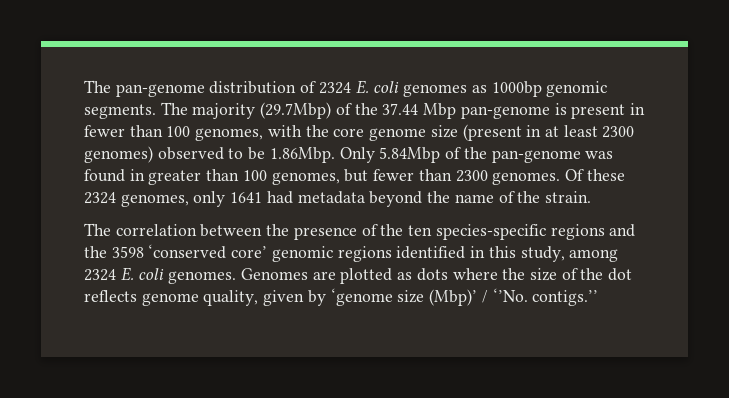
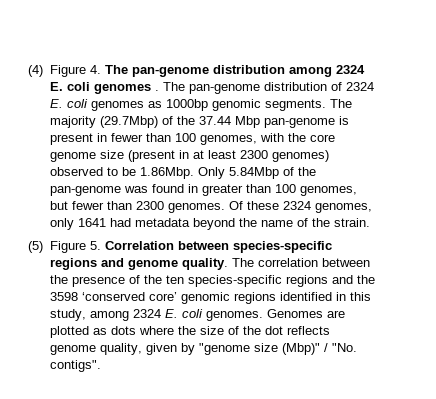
+ (4) Figure 4. The pan-genome distribution among 2324 E. coli genomes .
+ (5) Figure 5. Correlation between species-specific regions and genome quality.
- Genomes are plotted as dots where the size of the dot reflects genome quality, given by ‘genome size (Mbp)’ / ‘’No. contigs.’’
+ Genomes are plotted as dots where the size of the dot reflects genome quality, given by "genome size (Mbp)" / "No. contigs".

